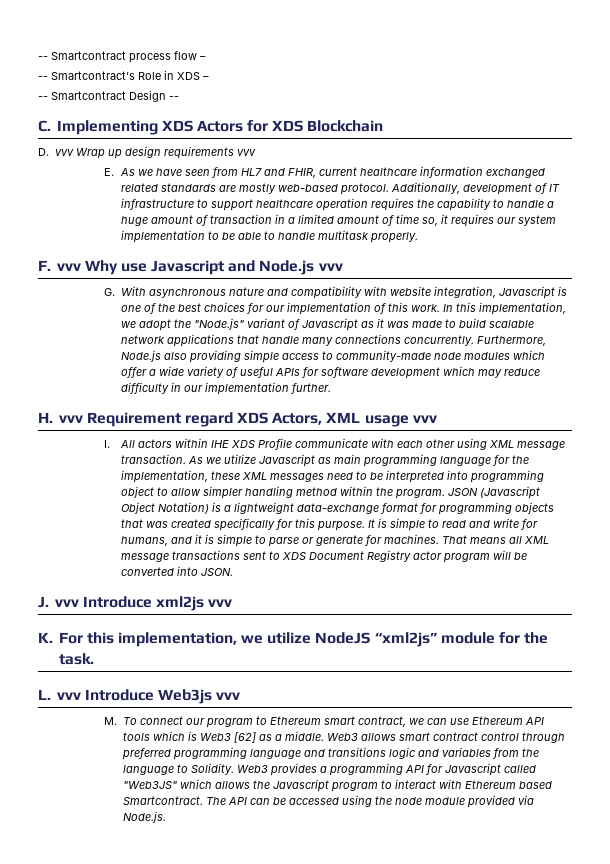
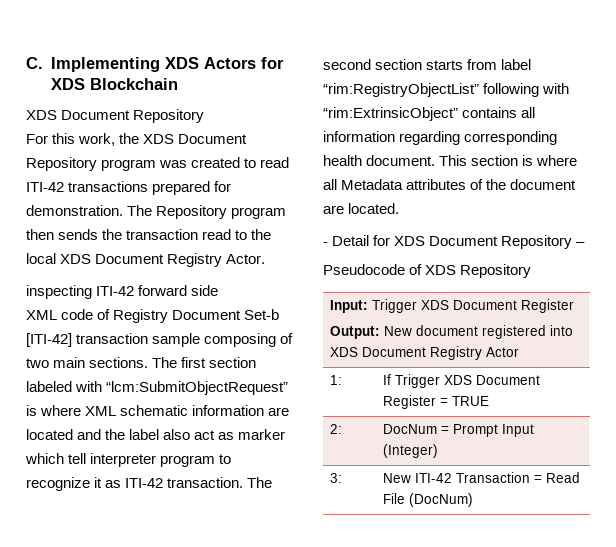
- -- Smartcontract process flow –
- -- Smartcontract’s Role in XDS –
- -- Smartcontract Design --
  C. Implementing XDS Actors for XDS Blockchain
- D. vvv Wrap up design requirements vvv
- E. As we have seen from HL7 and FHIR, current healthcare information exchanged related standards are mostly web-based protocol. Additionally, development of IT infrastructure to support healthcare operation requires the capability to handle a huge amount of transaction in a limited amount of time so, it requires our system implementation to be able to handle multitask properly.
- F. vvv Why use Javascript and Node.js vvv
- G. With asynchronous nature and compatibility with website integration, Javascript is one of the best choices for our implementation of this work. In this implementation, we adopt the "Node.js" variant of Javascript as it was made to build scalable network applications that handle many connections concurrently. Furthermore, Node.js also providing simple access to community-made node modules which offer a wide variety of useful APIs for software development which may reduce difficulty in our implementation further.
- H. vvv Requirement regard XDS Actors, XML usage vvv
- I. All actors within IHE XDS Profile communicate with each other using XML message transaction. As we utilize Javascript as main programming language for the implementation, these XML messages need to be interpreted into programming object to allow simpler handling method within the program. JSON (Javascript Object Notation) is a lightweight data-exchange format for programming objects that was created specifically for this purpose. It is simple to read and write for humans, and it is simple to parse or generate for machines. That means all XML message transactions sent to XDS Document Registry actor program will be converted into JSON.
- J. vvv Introduce xml2js vvv
- K. For this implementation, we utilize NodeJS “xml2js” module for the task.
- L. vvv Introduce Web3js vvv
- M. To connect our program to Ethereum smart contract, we can use Ethereum API tools which is Web3 [62] as a middle. Web3 allows smart contract control through preferred programming language and transitions logic and variables from the language to Solidity. Web3 provides a programming API for Javascript called "Web3JS" which allows the Javascript program to interact with Ethereum based Smartcontract. The API can be accessed using the node module provided via Node.js.
+ XDS Document Repository
+ For this work, the XDS Document Repository program was created to read ITI-42 transactions prepared for demonstration. The Repository program then sends the transaction read to the local XDS Document Registry Actor.
+ inspecting ITI-42 forward side
+ XML code of Registry Document Set-b [ITI-42] transaction sample composing of two main sections. The first section labeled with “lcm:SubmitObjectRequest” is where XML schematic information are located and the label also act as marker which tell interpreter program to recognize it as ITI-42 transaction. The second section starts from label “rim:RegistryObjectList” following with “rim:ExtrinsicObject” contains all information regarding corresponding health document. This section is where all Metadata attributes of the document are located.
+ - Detail for XDS Document Repository –
+ Pseudocode of XDS Repository
+ Input: Trigger XDS Document Register
+ Output: New document registered into XDS Document Registry Actor
+ 1: | If Trigger XDS Document Register = TRUE
+ 2: | DocNum = Prompt Input (Integer)
+ 3: | New ITI-42 Transaction = Read File (DocNum)

